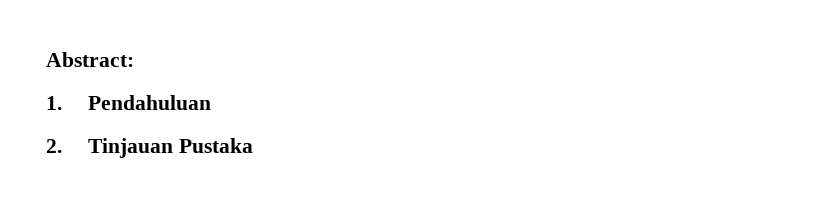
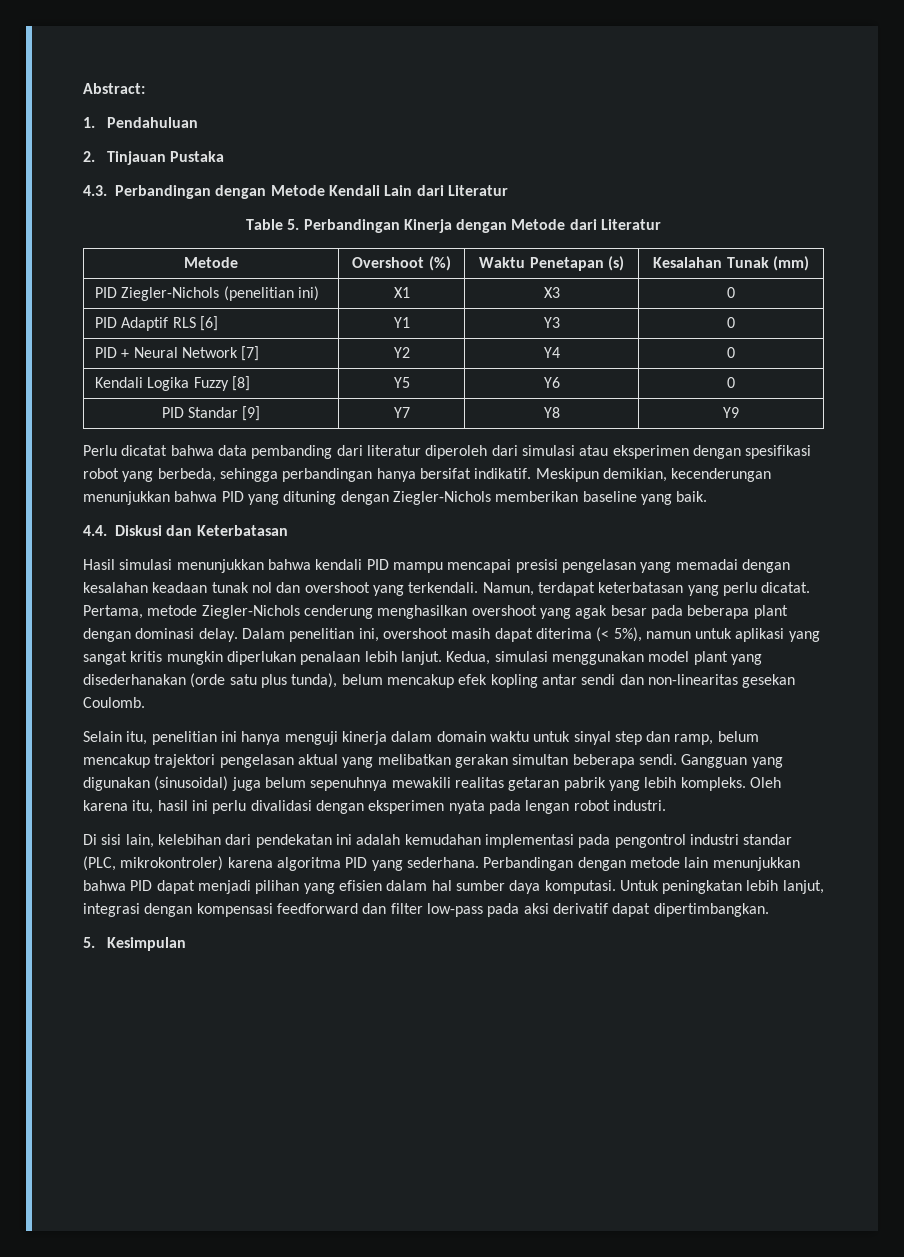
+ 4.3. Perbandingan dengan Metode Kendali Lain dari Literatur
+ Table 5. Perbandingan Kinerja dengan Metode dari Literatur
+ Metode | Overshoot (%) | Waktu Penetapan (s) | Kesalahan Tunak (mm)
+ PID Ziegler-Nichols (penelitian ini) | X1 | X3 | 0
+ PID Adaptif RLS [6] | Y1 | Y3 | 0
+ PID + Neural Network [7] | Y2 | Y4 | 0
+ Kendali Logika Fuzzy [8] | Y5 | Y6 | 0
+ PID Standar [9] | Y7 | Y8 | Y9
+ Perlu dicatat bahwa data pembanding dari literatur diperoleh dari simulasi atau eksperimen dengan spesifikasi robot yang berbeda, sehingga perbandingan hanya bersifat indikatif. Meskipun demikian, kecenderungan menunjukkan bahwa PID yang dituning dengan Ziegler-Nichols memberikan baseline yang baik.
+ 4.4. Diskusi dan Keterbatasan
+ Hasil simulasi menunjukkan bahwa kendali PID mampu mencapai presisi pengelasan yang memadai dengan kesalahan keadaan tunak nol dan overshoot yang terkendali. Namun, terdapat keterbatasan yang perlu dicatat. Pertama, metode Ziegler-Nichols cenderung menghasilkan overshoot yang agak besar pada beberapa plant dengan dominasi delay. Dalam penelitian ini, overshoot masih dapat diterima (< 5%), namun untuk aplikasi yang sangat kritis mungkin diperlukan penalaan lebih lanjut. Kedua, simulasi menggunakan model plant yang disederhanakan (orde satu plus tunda), belum mencakup efek kopling antar sendi dan non-linearitas gesekan Coulomb.
+ Selain itu, penelitian ini hanya menguji kinerja dalam domain waktu untuk sinyal step dan ramp, belum mencakup trajektori pengelasan aktual yang melibatkan gerakan simultan beberapa sendi. Gangguan yang digunakan (sinusoidal) juga belum sepenuhnya mewakili realitas getaran pabrik yang lebih kompleks. Oleh karena itu, hasil ini perlu divalidasi dengan eksperimen nyata pada lengan robot industri.
+ Di sisi lain, kelebihan dari pendekatan ini adalah kemudahan implementasi pada pengontrol industri standar (PLC, mikrokontroler) karena algoritma PID yang sederhana. Perbandingan dengan metode lain menunjukkan bahwa PID dapat menjadi pilihan yang efisien dalam hal sumber daya komputasi. Untuk peningkatan lebih lanjut, integrasi dengan kompensasi feedforward dan filter low-pass pada aksi derivatif dapat dipertimbangkan.
+ 5. Kesimpulan

